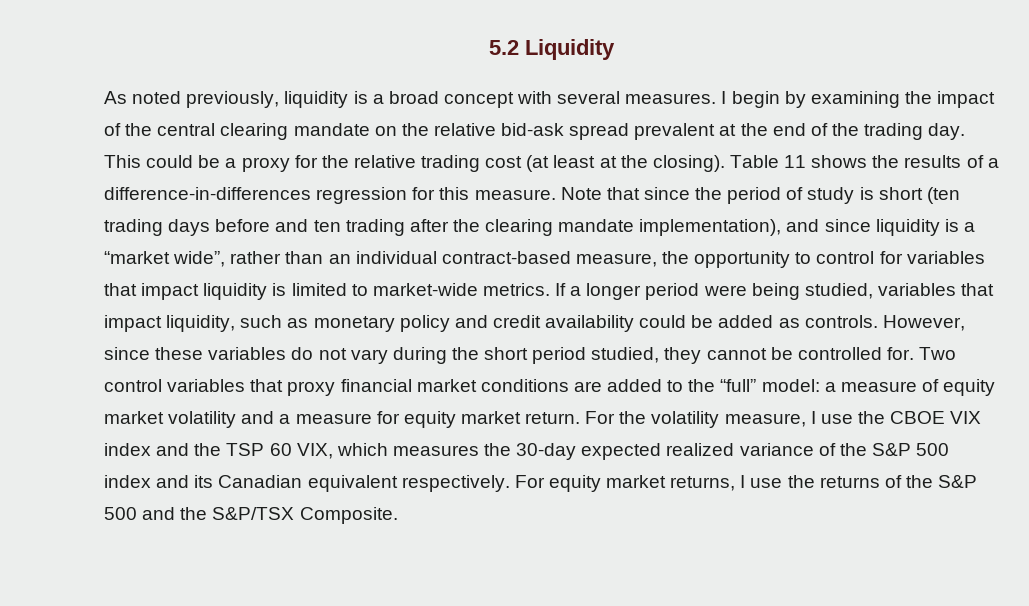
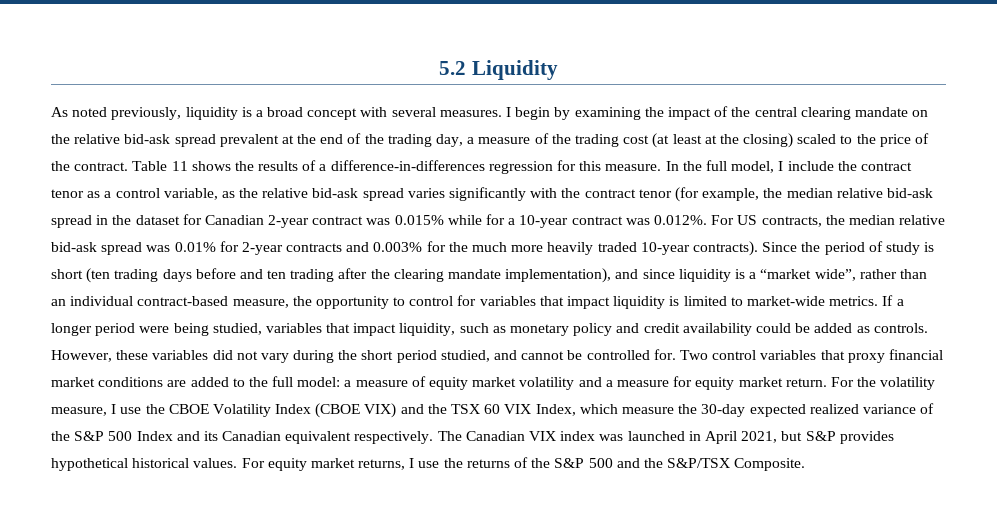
- I begin by examining the impact of the central clearing mandate on the relative bid-ask spread prevalent at the end of the trading day. This could be a proxy for the relative trading cost (at least at the closing).
+ I begin by examining the impact of the central clearing mandate on the relative bid-ask spread prevalent at the end of the trading day, a measure of the trading cost (at least at the closing) scaled to the price of the contract.
- Note that since the period of study is short (ten trading days before and ten trading after the clearing mandate implementation), and since liquidity is a “market wide”, rather than an individual contract-based measure, the opportunity to control for variables that impact liquidity is limited to market-wide metrics.
+ In the full model, I include the contract tenor as a control variable, as the relative bid-ask spread varies significantly with the contract tenor (for example, the median relative bid-ask spread in the dataset for Canadian 2-year contract was 0.015% while for a 10-year contract was 0.012%. For US contracts, the median relative bid-ask spread was 0.01% for 2-year contracts and 0.003% for the much more heavily traded 10-year contracts). Since the period of study is short (ten trading days before and ten trading after the clearing mandate implementation), and since liquidity is a “market wide”, rather than an individual contract-based measure, the opportunity to control for variables that impact liquidity is limited to market-wide metrics.
- However, since these variables do not vary during the short period studied, they cannot be controlled for.
+ However, these variables did not vary during the short period studied, and cannot be controlled for.
- Two control variables that proxy financial market conditions are added to the “full” model: a measure of equity market volatility and a measure for equity market return.
+ Two control variables that proxy financial market conditions are added to the full model: a measure of equity market volatility and a measure for equity market return.
- For the volatility measure, I use the CBOE VIX index and the TSP 60 VIX, which measures the 30-day expected realized variance of the S&P 500 index and its Canadian equivalent respectively.
+ For the volatility measure, I use the CBOE Volatility Index (CBOE VIX) and the TSX 60 VIX Index, which measure the 30-day expected realized variance of the S&P 500 Index and its Canadian equivalent respectively.
+ The Canadian VIX index was launched in April 2021, but S&P provides hypothetical historical values.

